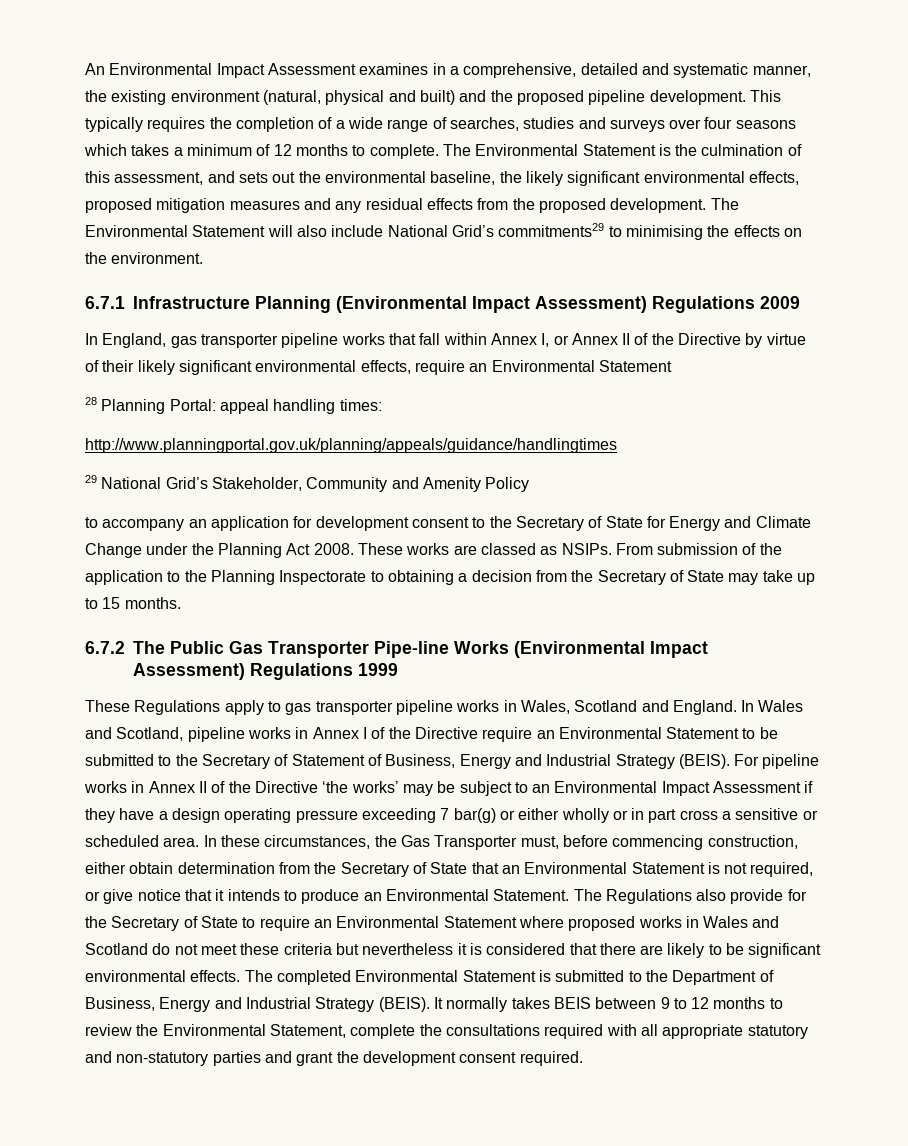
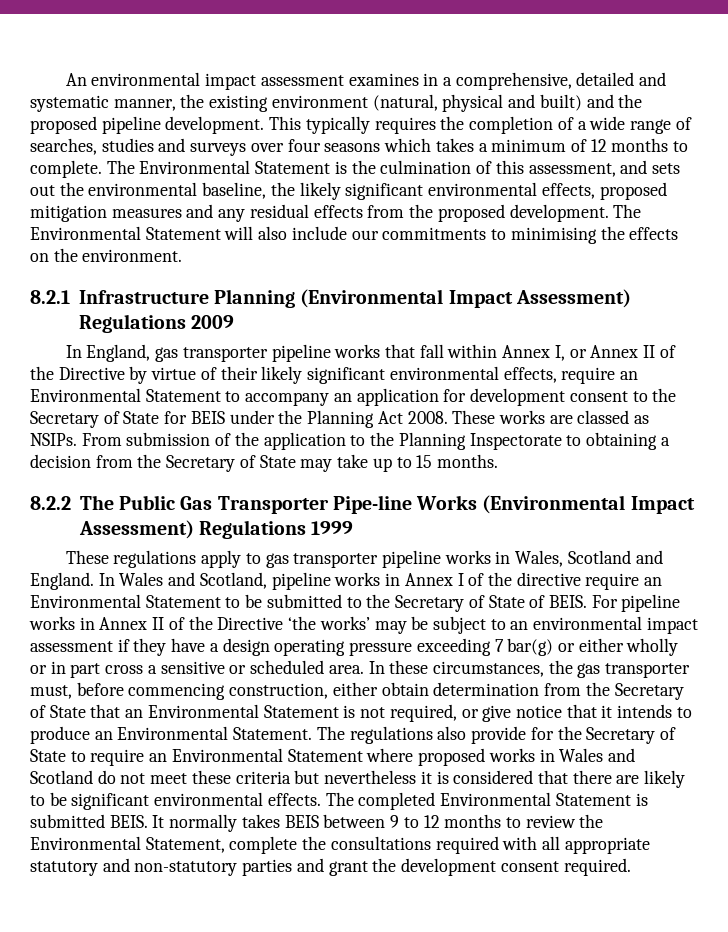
- An Environmental Impact Assessment examines in a comprehensive, detailed and systematic manner, the existing environment (natural, physical and built) and the proposed pipeline development.
+ An environmental impact assessment examines in a comprehensive, detailed and systematic manner, the existing environment (natural, physical and built) and the proposed pipeline development.
- The Environmental Statement will also include National Grid’s commitments29 to minimising the effects on the environment.
+ The Environmental Statement will also include our commitments to minimising the effects on the environment.
- 6.7.1 Infrastructure Planning (Environmental Impact Assessment) Regulations 2009
+ 8.2.1 Infrastructure Planning (Environmental Impact Assessment) Regulations 2009
- In England, gas transporter pipeline works that fall within Annex I, or Annex II of the Directive by virtue of their likely significant environmental effects, require an Environmental Statement
- 28 Planning Portal: appeal handling times:
- http://www.planningportal.gov.uk/planning/appeals/guidance/handlingtimes
- 29 National Grid’s Stakeholder, Community and Amenity Policy
- to accompany an application for development consent to the Secretary of State for Energy and Climate Change under the Planning Act 2008.
+ In England, gas transporter pipeline works that fall within Annex I, or Annex II of the Directive by virtue of their likely significant environmental effects, require an Environmental Statement to accompany an application for development consent to the Secretary of State for BEIS under the Planning Act 2008.
- 6.7.2 The Public Gas Transporter Pipe-line Works (Environmental Impact Assessment) Regulations 1999
+ 8.2.2 The Public Gas Transporter Pipe-line Works (Environmental Impact Assessment) Regulations 1999
- These Regulations apply to gas transporter pipeline works in Wales, Scotland and England.
+ These regulations apply to gas transporter pipeline works in Wales, Scotland and England.
- In Wales and Scotland, pipeline works in Annex I of the Directive require an Environmental Statement to be submitted to the Secretary of Statement of Business, Energy and Industrial Strategy (BEIS).
+ In Wales and Scotland, pipeline works in Annex I of the directive require an Environmental Statement to be submitted to the Secretary of State of BEIS.
- For pipeline works in Annex II of the Directive ‘the works’ may be subject to an Environmental Impact Assessment if they have a design operating pressure exceeding 7 bar(g) or either wholly or in part cross a sensitive or scheduled area.
+ For pipeline works in Annex II of the Directive ‘the works’ may be subject to an environmental impact assessment if they have a design operating pressure exceeding 7 bar(g) or either wholly or in part cross a sensitive or scheduled area.
- In these circumstances, the Gas Transporter must, before commencing construction, either obtain determination from the Secretary of State that an Environmental Statement is not required, or give notice that it intends to produce an Environmental Statement.
+ In these circumstances, the gas transporter must, before commencing construction, either obtain determination from the Secretary of State that an Environmental Statement is not required, or give notice that it intends to produce an Environmental Statement.
- The Regulations also provide for the Secretary of State to require an Environmental Statement where proposed works in Wales and Scotland do not meet these criteria but nevertheless it is considered that there are likely to be significant environmental effects.
+ The regulations also provide for the Secretary of State to require an Environmental Statement where proposed works in Wales and Scotland do not meet these criteria but nevertheless it is considered that there are likely to be significant environmental effects.
- The completed Environmental Statement is submitted to the Department of Business, Energy and Industrial Strategy (BEIS).
+ The completed Environmental Statement is submitted BEIS.

